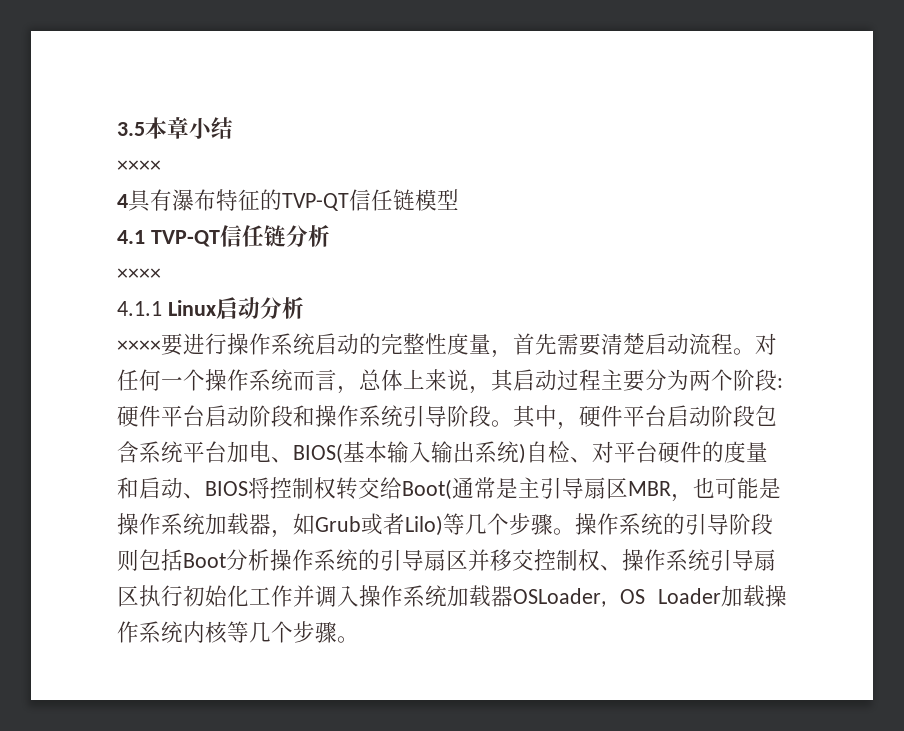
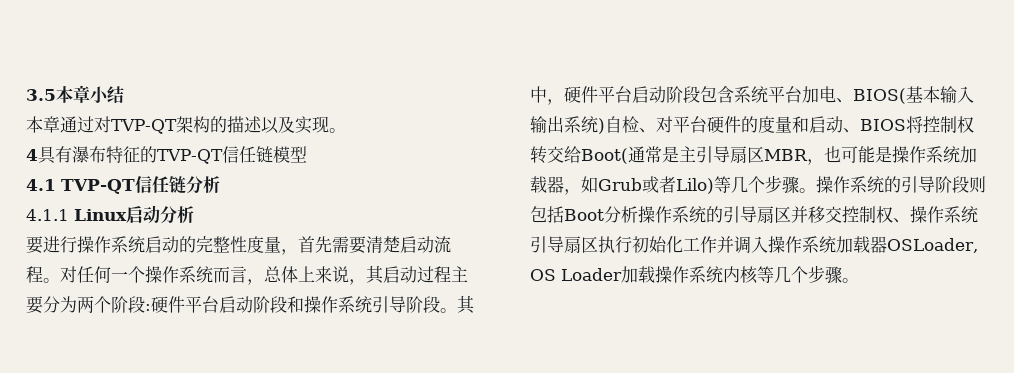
  3.5本章小结
- ××××
+ 本章通过对TVP-QT架构的描述以及实现。
  4.1 TVP-QT信任链分析
- ××××
- ××××要进行操作系统启动的完整性度量，首先需要清楚启动流程。
+ 要进行操作系统启动的完整性度量，首先需要清楚启动流程。

